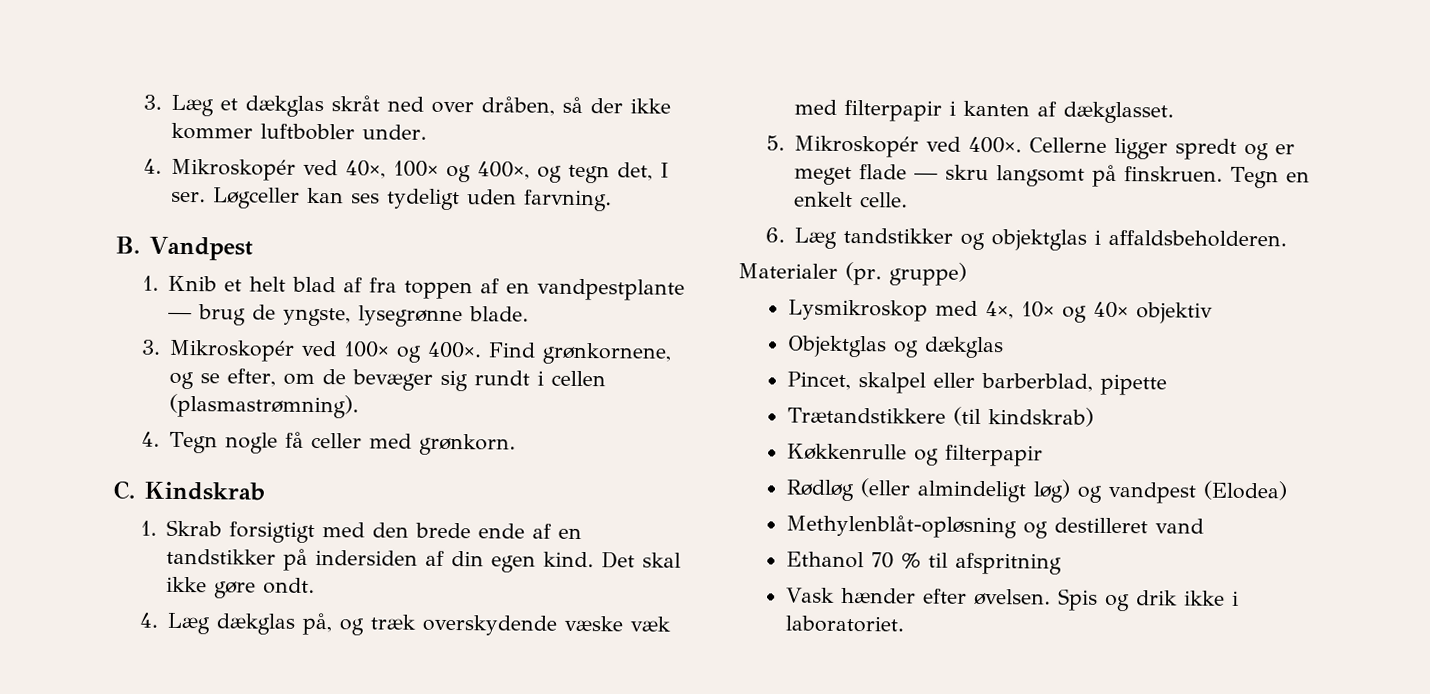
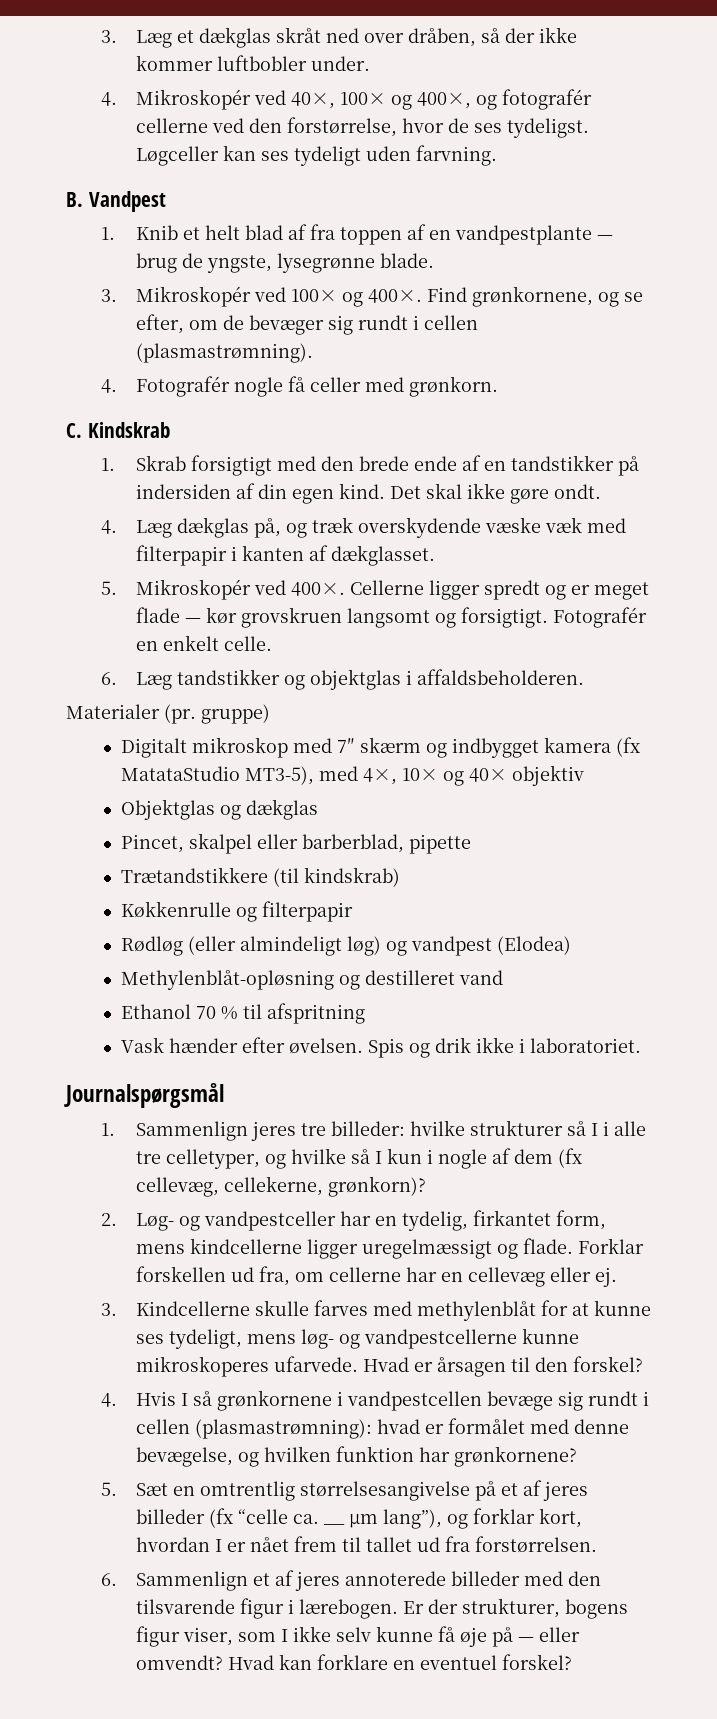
- 4. Mikroskopér ved 40×, 100× og 400×, og tegn det, I ser.
+ 4. Mikroskopér ved 40×, 100× og 400×, og fotografér cellerne ved den forstørrelse, hvor de ses tydeligst.
- 4. Tegn nogle få celler med grønkorn.
+ 4. Fotografér nogle få celler med grønkorn.
- Cellerne ligger spredt og er meget flade — skru langsomt på finskruen. Tegn en enkelt celle.
+ Cellerne ligger spredt og er meget flade — kør grovskruen langsomt og forsigtigt. Fotografér en enkelt celle.
- Lysmikroskop med 4×, 10× og 40× objektiv
+ Digitalt mikroskop med 7″ skærm og indbygget kamera (fx MatataStudio MT3-5), med 4×, 10× og 40× objektiv
+ Journalspørgsmål
+ 1. Sammenlign jeres tre billeder: hvilke strukturer så I i alle tre celletyper, og hvilke så I kun i nogle af dem (fx cellevæg, cellekerne, grønkorn)?
+ 2. Løg- og vandpestceller har en tydelig, firkantet form, mens kindcellerne ligger uregelmæssigt og flade. Forklar forskellen ud fra, om cellerne har en cellevæg eller ej.
+ 3. Kindcellerne skulle farves med methylenblåt for at kunne ses tydeligt, mens løg- og vandpestcellerne kunne mikroskoperes ufarvede. Hvad er årsagen til den forskel?
+ 4. Hvis I så grønkornene i vandpestcellen bevæge sig rundt i cellen (plasmastrømning): hvad er formålet med denne bevægelse, og hvilken funktion har grønkornene?
+ 5. Sæt en omtrentlig størrelsesangivelse på et af jeres billeder (fx “celle ca. __ µm lang”), og forklar kort, hvordan I er nået frem til tallet ud fra forstørrelsen.
+ 6. Sammenlign et af jeres annoterede billeder med den tilsvarende figur i lærebogen. Er der strukturer, bogens figur viser, som I ikke selv kunne få øje på — eller omvendt? Hvad kan forklare en eventuel forskel?

